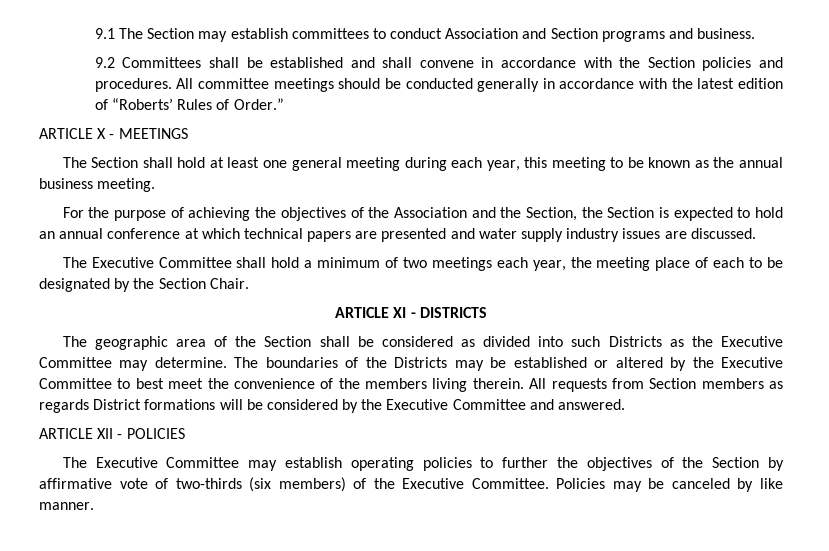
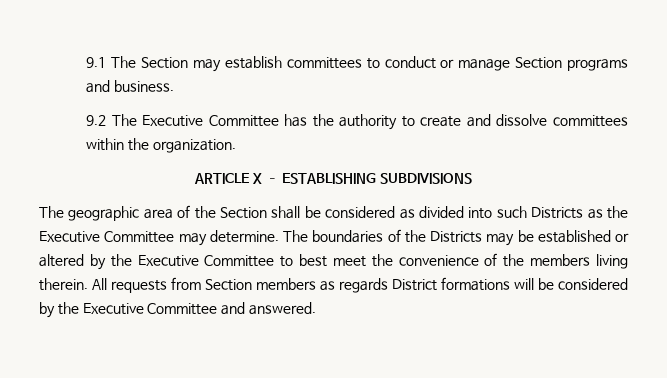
- 9.1 The Section may establish committees to conduct Association and Section programs and business.
+ 9.1 The Section may establish committees to conduct or manage Section programs and business.
- 9.2 Committees shall be established and shall convene in accordance with the Section policies and procedures. All committee meetings should be conducted generally in accordance with the latest edition of “Roberts’ Rules of Order.”
- ARTICLE X - MEETINGS
- The Section shall hold at least one general meeting during each year, this meeting to be known as the annual business meeting.
- For the purpose of achieving the objectives of the Association and the Section, the Section is expected to hold an annual conference at which technical papers are presented and water supply industry issues are discussed.
- The Executive Committee shall hold a minimum of two meetings each year, the meeting place of each to be designated by the Section Chair.
- ARTICLE XI - DISTRICTS
+ 9.2 The Executive Committee has the authority to create and dissolve committees within the organization.
+ ARTICLE X – ESTABLISHING SUBDIVISIONS
- ARTICLE XII - POLICIES
- The Executive Committee may establish operating policies to further the objectives of the Section by affirmative vote of two-thirds (six members) of the Executive Committee. Policies may be canceled by like manner.

